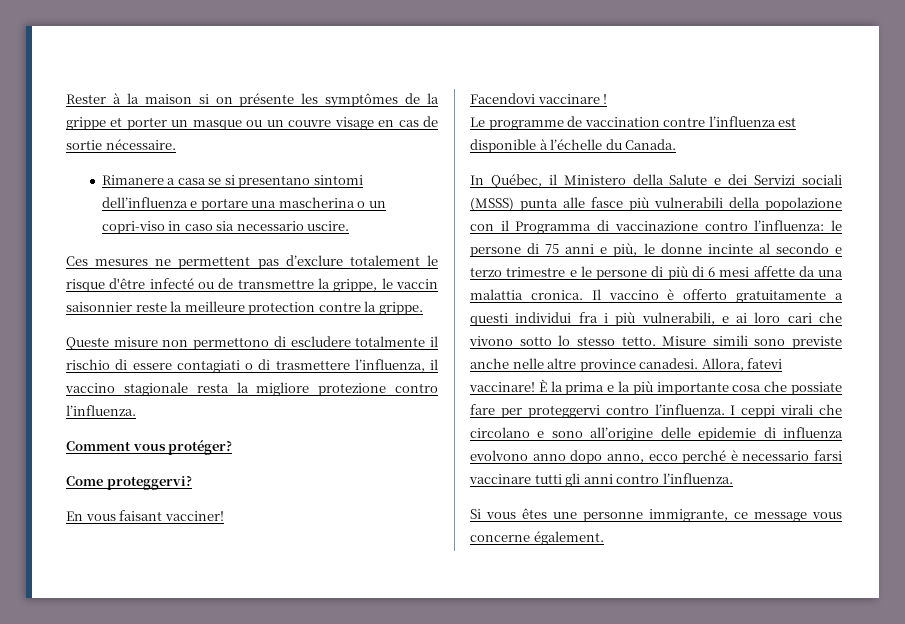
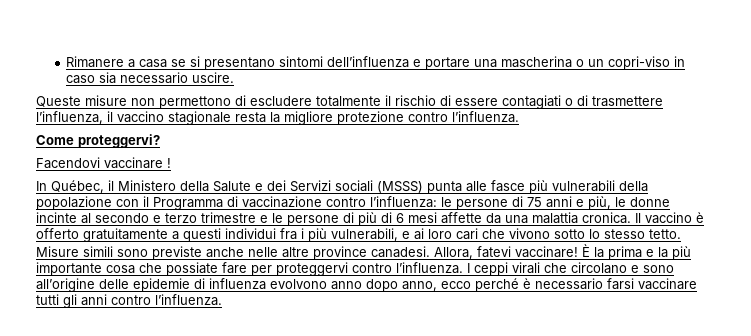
- Rester à la maison si on présente les symptômes de la grippe et porter un masque ou un couvre visage en cas de sortie nécessaire.
- Ces mesures ne permettent pas d’exclure totalement le risque d'être infecté ou de transmettre la grippe, le vaccin saisonnier reste la meilleure protection contre la grippe.
- Comment vous protéger?
- En vous faisant vacciner!
- Le programme de vaccination contre l’influenza est disponible à l’échelle du Canada.
- Si vous êtes une personne immigrante, ce message vous concerne également.

